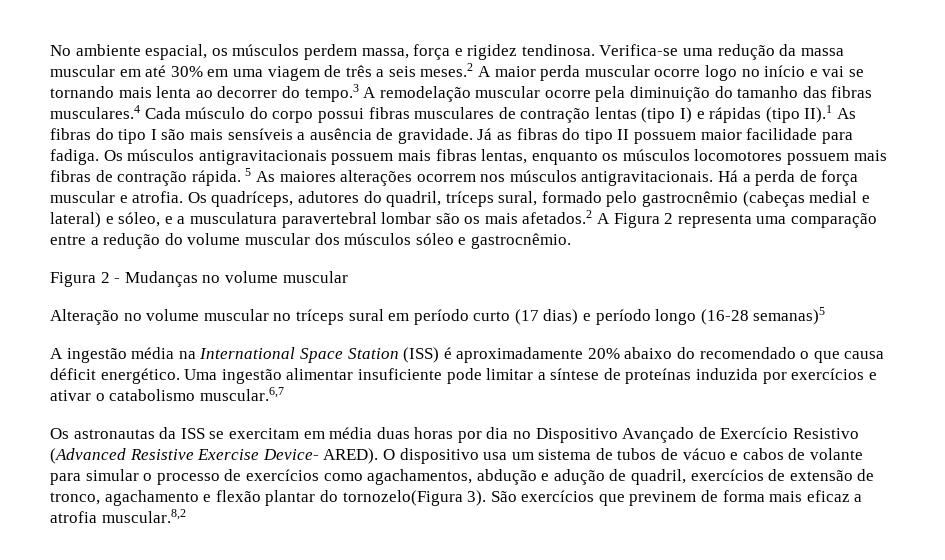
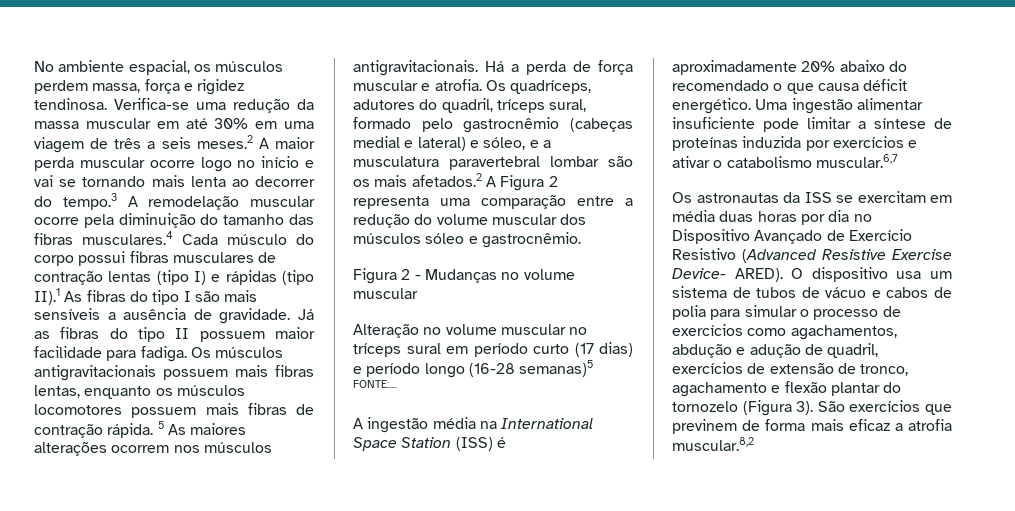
- Alteração no volume muscular no tríceps sural em período curto (17 dias) e período longo (16-28 semanas)5
+ Alteração no volume muscular no tríceps sural em período curto (17 dias) e período longo (16-28 semanas)5 FONTE:....
- O dispositivo usa um sistema de tubos de vácuo e cabos de volante para simular o processo de exercícios como agachamentos, abdução e adução de quadril, exercícios de extensão de tronco, agachamento e flexão plantar do tornozelo(Figura 3).
+ O dispositivo usa um sistema de tubos de vácuo e cabos de polia para simular o processo de exercícios como agachamentos, abdução e adução de quadril, exercícios de extensão de tronco, agachamento e flexão plantar do tornozelo (Figura 3).

